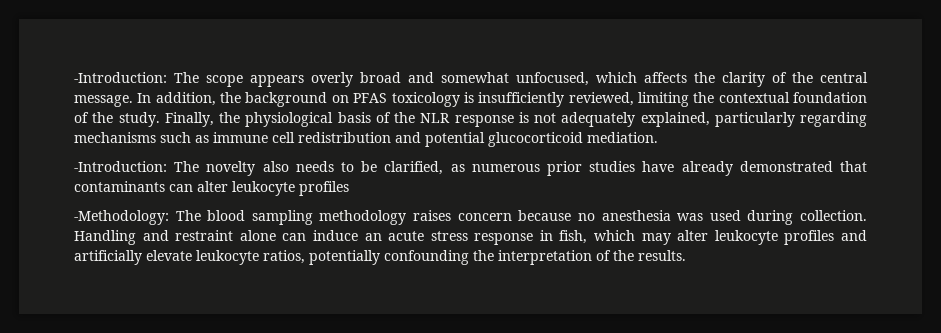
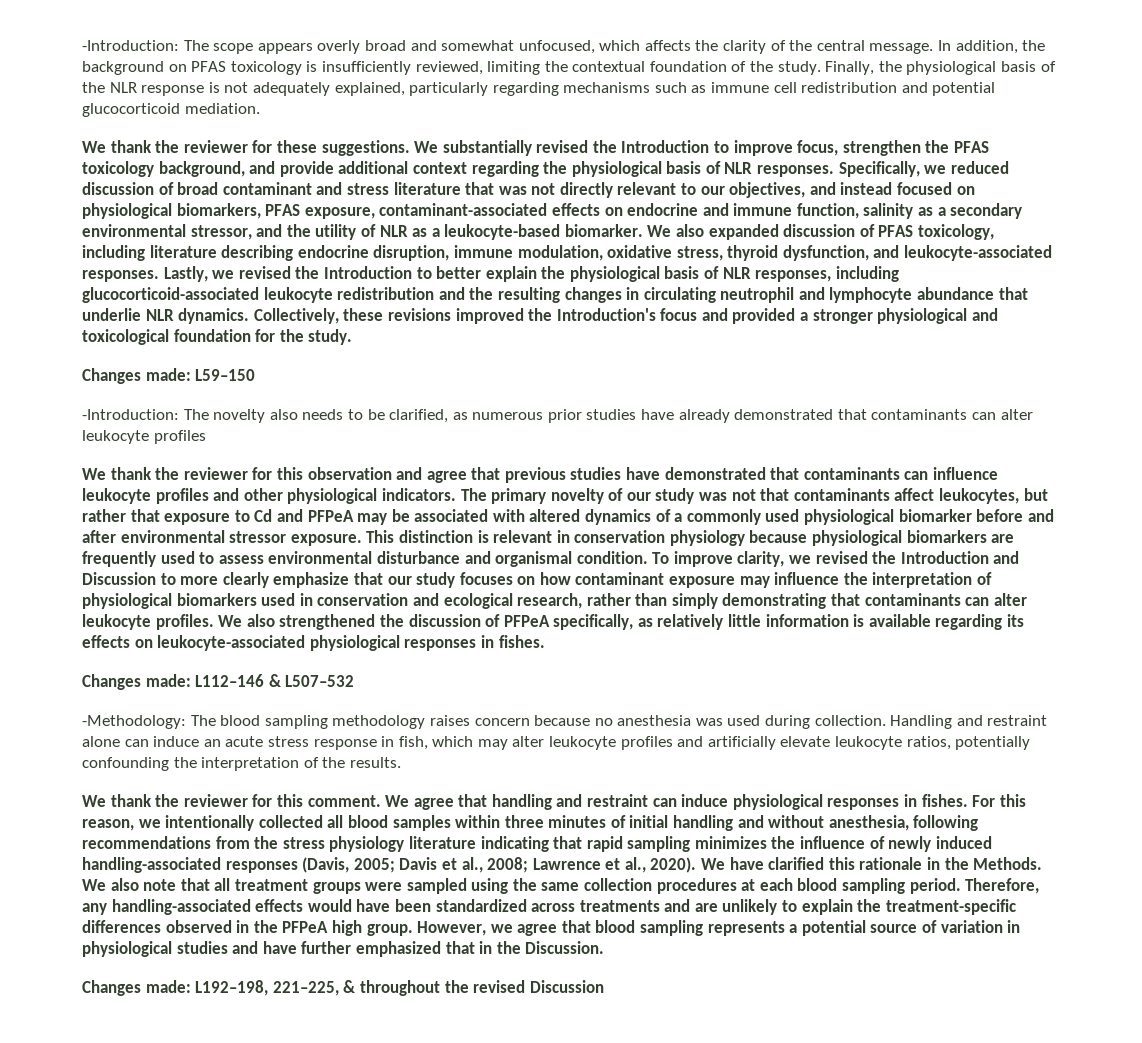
+ We thank the reviewer for these suggestions. We substantially revised the Introduction to improve focus, strengthen the PFAS toxicology background, and provide additional context regarding the physiological basis of NLR responses. Specifically, we reduced discussion of broad contaminant and stress literature that was not directly relevant to our objectives, and instead focused on physiological biomarkers, PFAS exposure, contaminant-associated effects on endocrine and immune function, salinity as a secondary environmental stressor, and the utility of NLR as a leukocyte-based biomarker. We also expanded discussion of PFAS toxicology, including literature describing endocrine disruption, immune modulation, oxidative stress, thyroid dysfunction, and leukocyte-associated responses. Lastly, we revised the Introduction to better explain the physiological basis of NLR responses, including glucocorticoid-associated leukocyte redistribution and the resulting changes in circulating neutrophil and lymphocyte abundance that underlie NLR dynamics. Collectively, these revisions improved the Introduction's focus and provided a stronger physiological and toxicological foundation for the study.
+ Changes made: L59–150
+ We thank the reviewer for this observation and agree that previous studies have demonstrated that contaminants can influence leukocyte profiles and other physiological indicators. The primary novelty of our study was not that contaminants affect leukocytes, but rather that exposure to Cd and PFPeA may be associated with altered dynamics of a commonly used physiological biomarker before and after environmental stressor exposure. This distinction is relevant in conservation physiology because physiological biomarkers are frequently used to assess environmental disturbance and organismal condition. To improve clarity, we revised the Introduction and Discussion to more clearly emphasize that our study focuses on how contaminant exposure may influence the interpretation of physiological biomarkers used in conservation and ecological research, rather than simply demonstrating that contaminants can alter leukocyte profiles. We also strengthened the discussion of PFPeA specifically, as relatively little information is available regarding its effects on leukocyte-associated physiological responses in fishes.
+ Changes made: L112–146 & L507–532
+ We thank the reviewer for this comment. We agree that handling and restraint can induce physiological responses in fishes. For this reason, we intentionally collected all blood samples within three minutes of initial handling and without anesthesia, following recommendations from the stress physiology literature indicating that rapid sampling minimizes the influence of newly induced handling-associated responses (Davis, 2005; Davis et al., 2008; Lawrence et al., 2020). We have clarified this rationale in the Methods. We also note that all treatment groups were sampled using the same collection procedures at each blood sampling period. Therefore, any handling-associated effects would have been standardized across treatments and are unlikely to explain the treatment-specific differences observed in the PFPeA high group. However, we agree that blood sampling represents a potential source of variation in physiological studies and have further emphasized that in the Discussion.
+ Changes made: L192–198, 221–225, & throughout the revised Discussion

